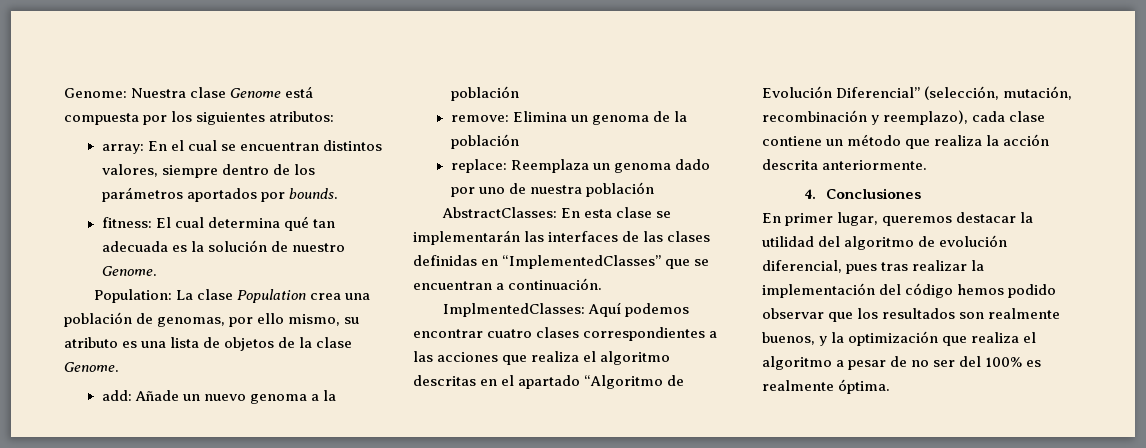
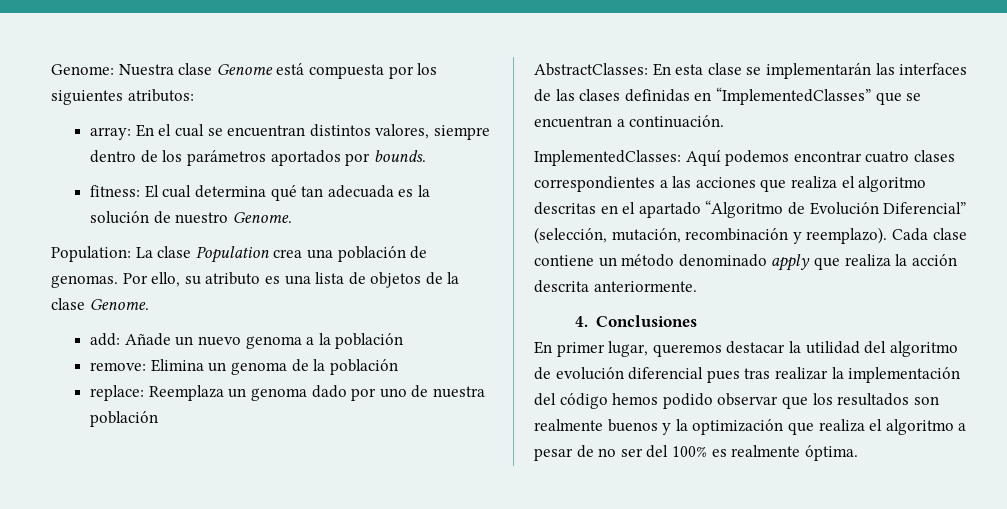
- Population: La clase Population crea una población de genomas, por ello mismo, su atributo es una lista de objetos de la clase Genome.
+ Population: La clase Population crea una población de genomas. Por ello, su atributo es una lista de objetos de la clase Genome.
- ImplmentedClasses: Aquí podemos encontrar cuatro clases correspondientes a las acciones que realiza el algoritmo descritas en el apartado “Algoritmo de Evolución Diferencial” (selección, mutación, recombinación y reemplazo), cada clase contiene un método que realiza la acción descrita anteriormente.
+ ImplementedClasses: Aquí podemos encontrar cuatro clases correspondientes a las acciones que realiza el algoritmo descritas en el apartado “Algoritmo de Evolución Diferencial” (selección, mutación, recombinación y reemplazo). Cada clase contiene un método denominado apply que realiza la acción descrita anteriormente.
- En primer lugar, queremos destacar la utilidad del algoritmo de evolución diferencial, pues tras realizar la implementación del código hemos podido observar que los resultados son realmente buenos, y la optimización que realiza el algoritmo a pesar de no ser del 100% es realmente óptima.
+ En primer lugar, queremos destacar la utilidad del algoritmo de evolución diferencial pues tras realizar la implementación del código hemos podido observar que los resultados son realmente buenos y la optimización que realiza el algoritmo a pesar de no ser del 100% es realmente óptima.

